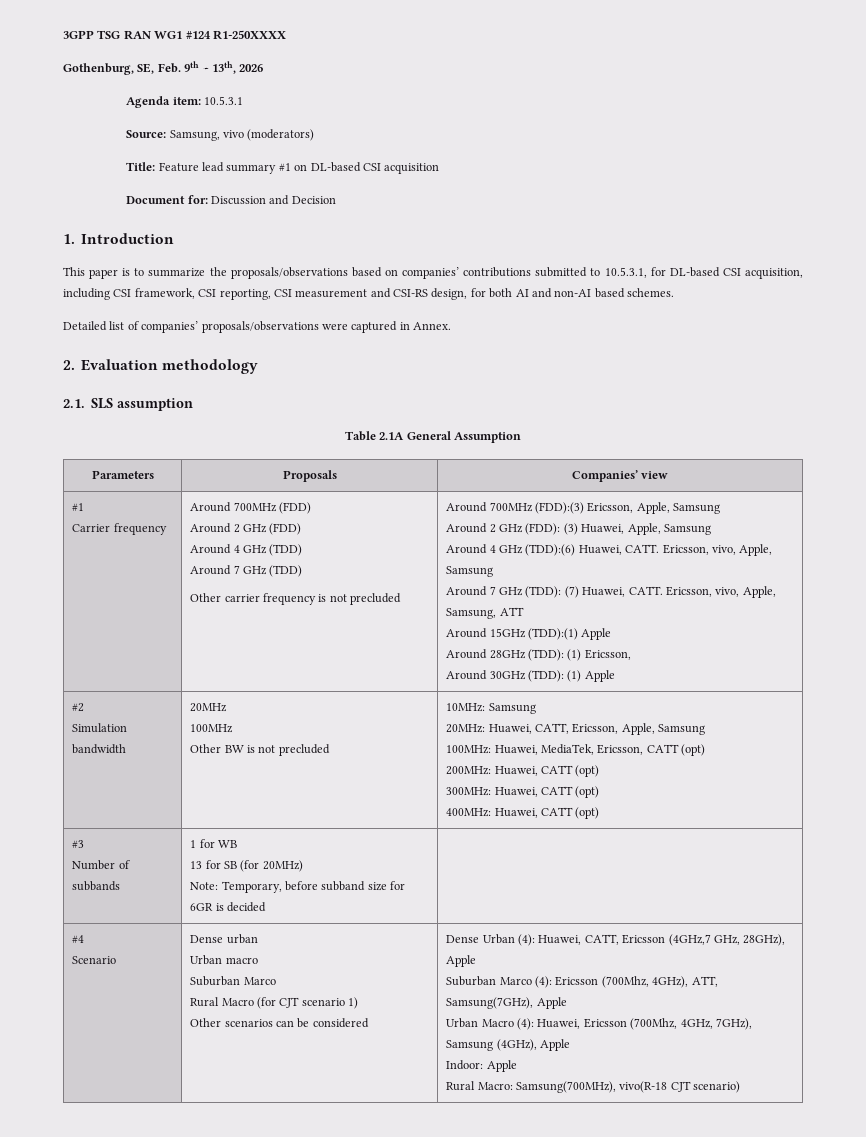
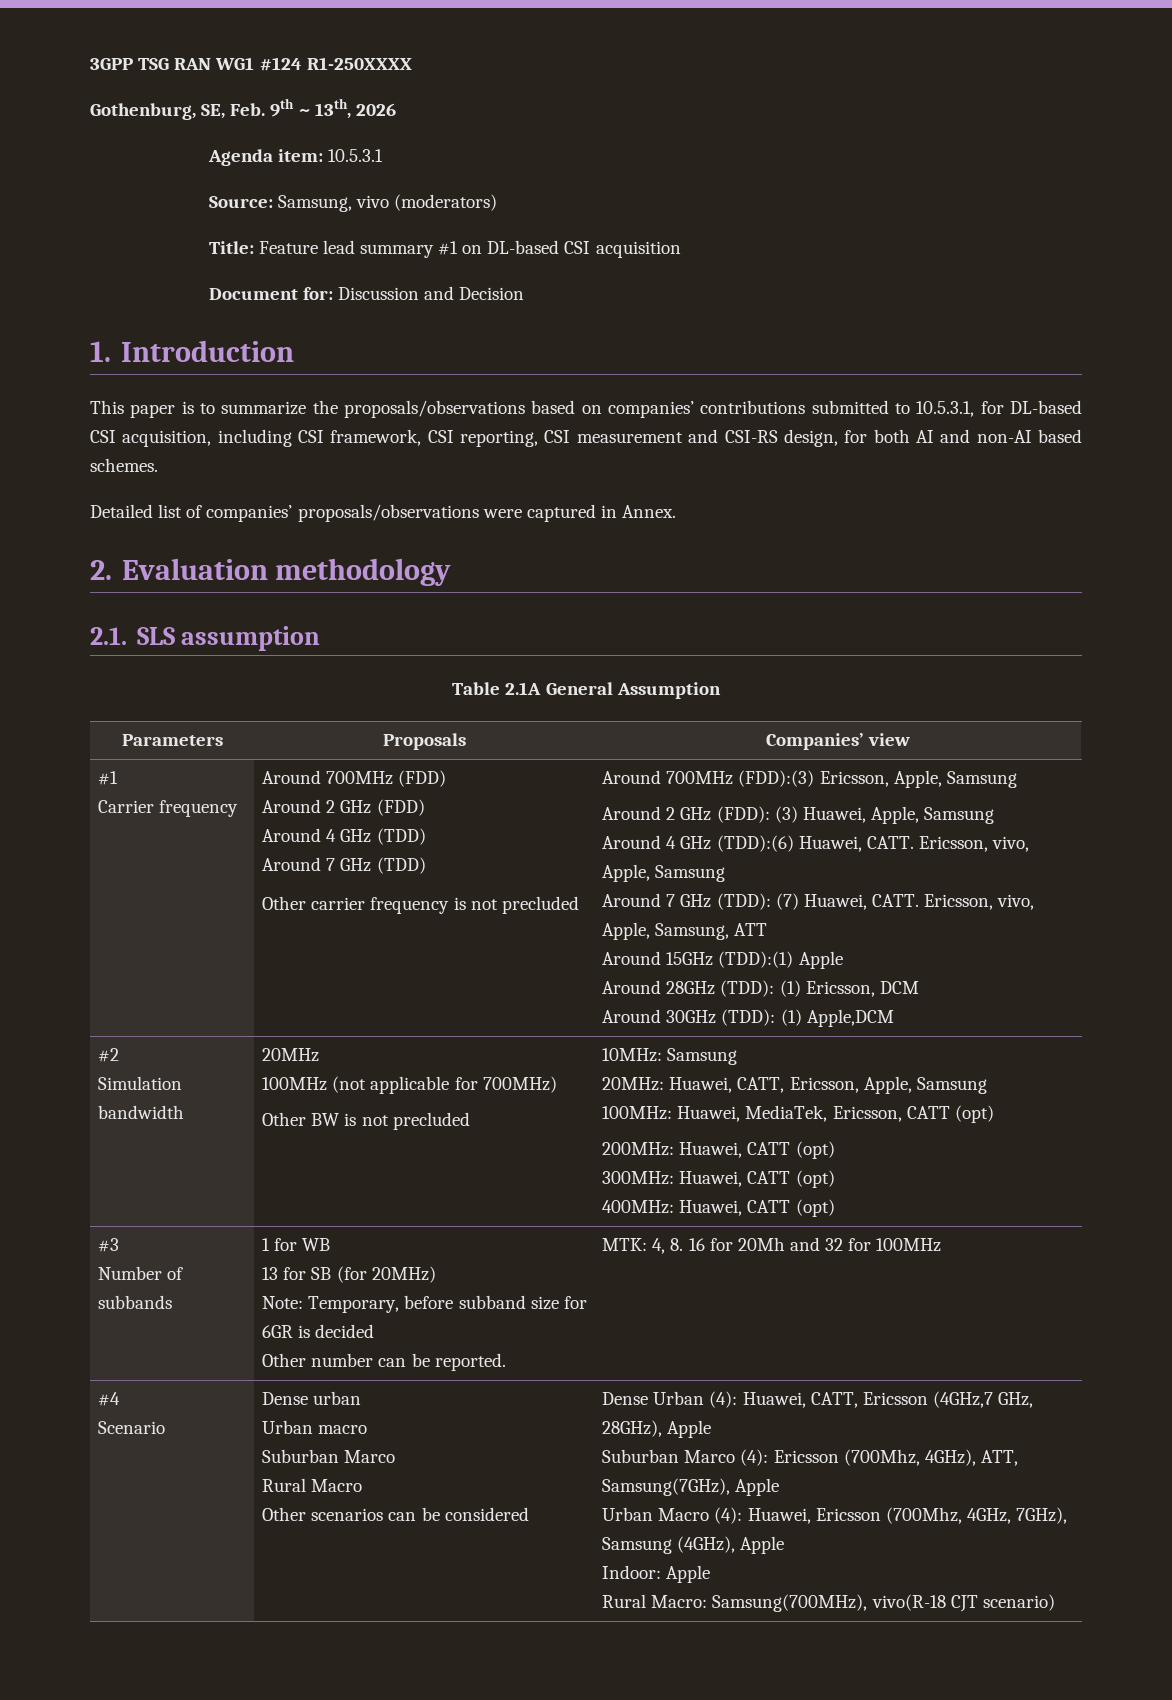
- Around 28GHz (TDD): (1) Ericsson,
+ Around 28GHz (TDD): (1) Ericsson, DCM
- Around 30GHz (TDD): (1) Apple
+ Around 30GHz (TDD): (1) Apple,DCM
  #2
  Simulation bandwidth | 20MHz
- 100MHz
+ 100MHz (not applicable for 700MHz)
  #3
  Number of subbands | 1 for WB
  13 for SB (for 20MHz)
- Note: Temporary, before subband size for 6GR is decided |
+ Note: Temporary, before subband size for 6GR is decided
+ Other number can be reported. | MTK: 4, 8. 16 for 20Mh and 32 for 100MHz
- Rural Macro (for CJT scenario 1)
+ Rural Macro

